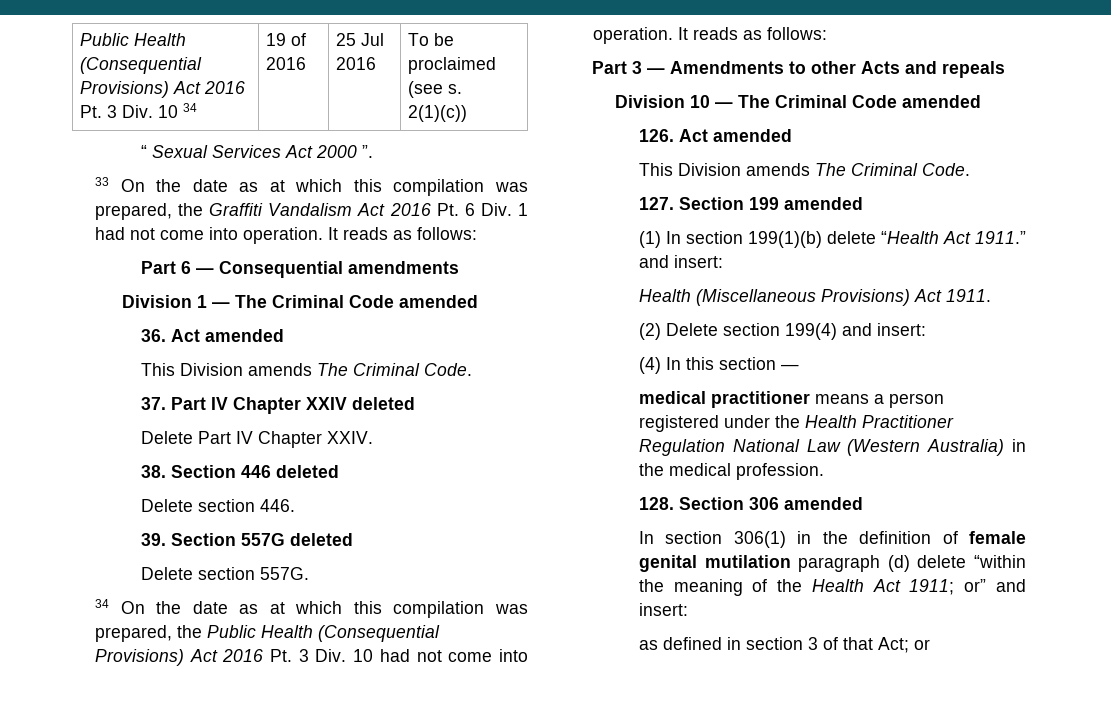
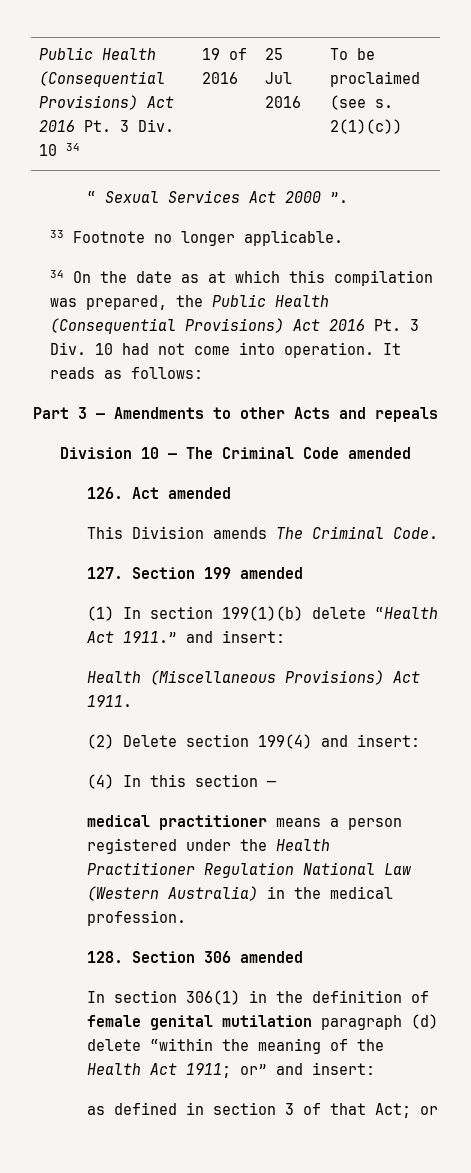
- 33 On the date as at which this compilation was prepared, the Graffiti Vandalism Act 2016 Pt. 6 Div. 1 had not come into operation. It reads as follows:
- Part 6 — Consequential amendments
- Division 1 — The Criminal Code amended
- 36. Act amended
- This Division amends The Criminal Code.
- 37. Part IV Chapter XXIV deleted
- Delete Part IV Chapter XXIV.
- 38. Section 446 deleted
- Delete section 446.
- 39. Section 557G deleted
- Delete section 557G.
+ 33 Footnote no longer applicable.

